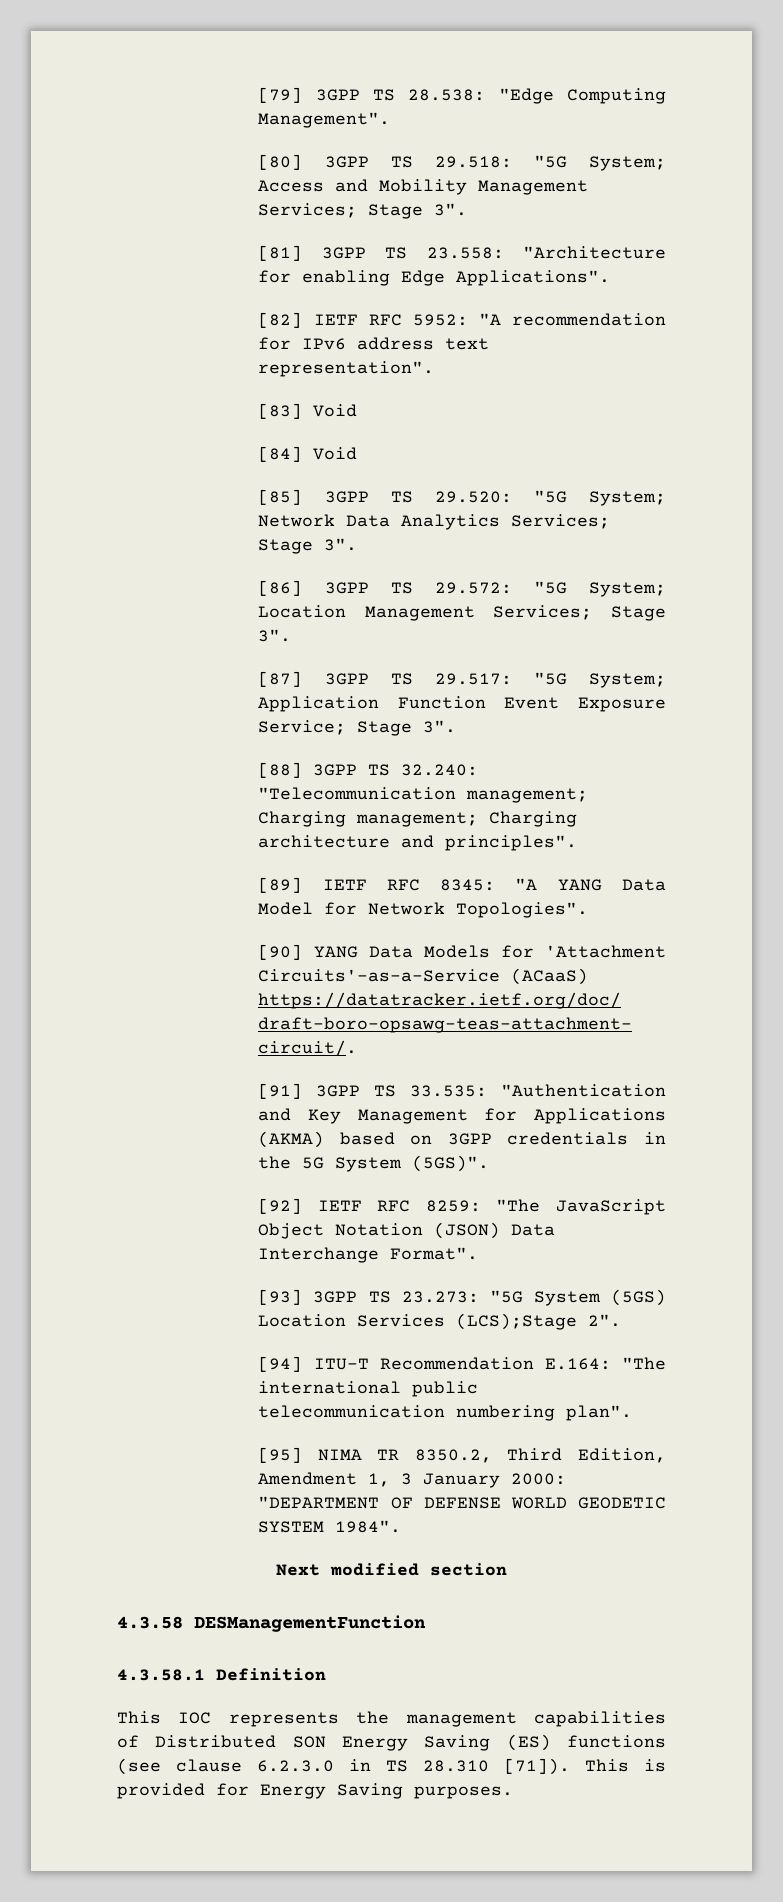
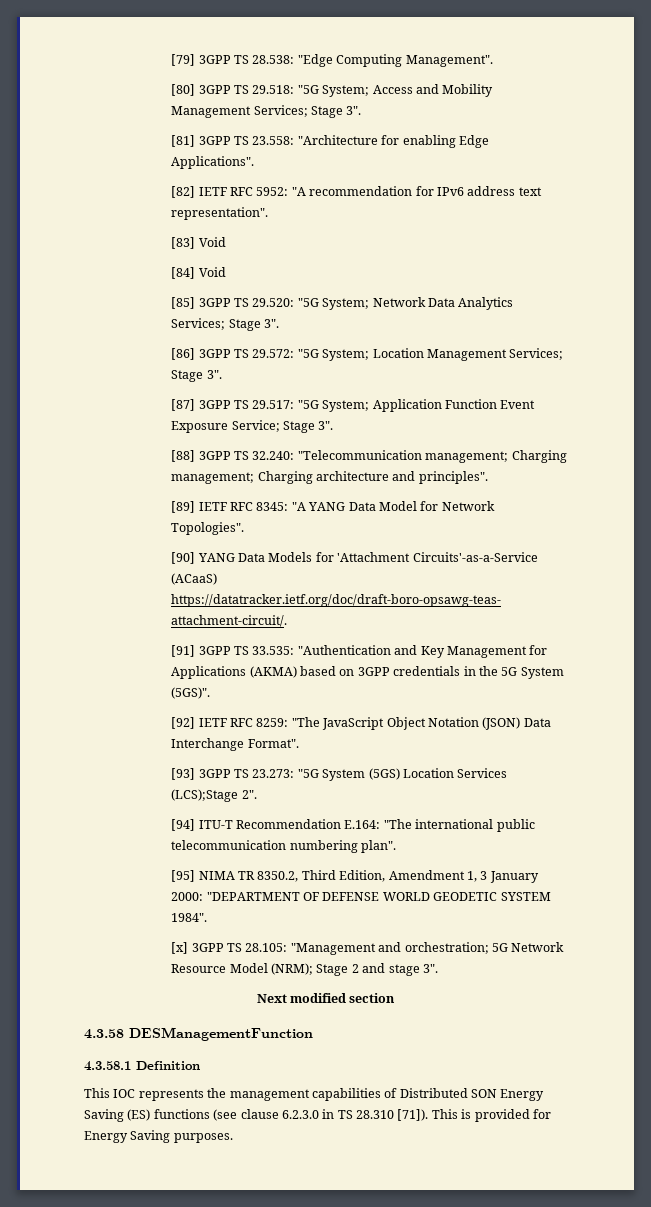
+ [x] 3GPP TS 28.105: "Management and orchestration; 5G Network Resource Model (NRM); Stage 2 and stage 3".

